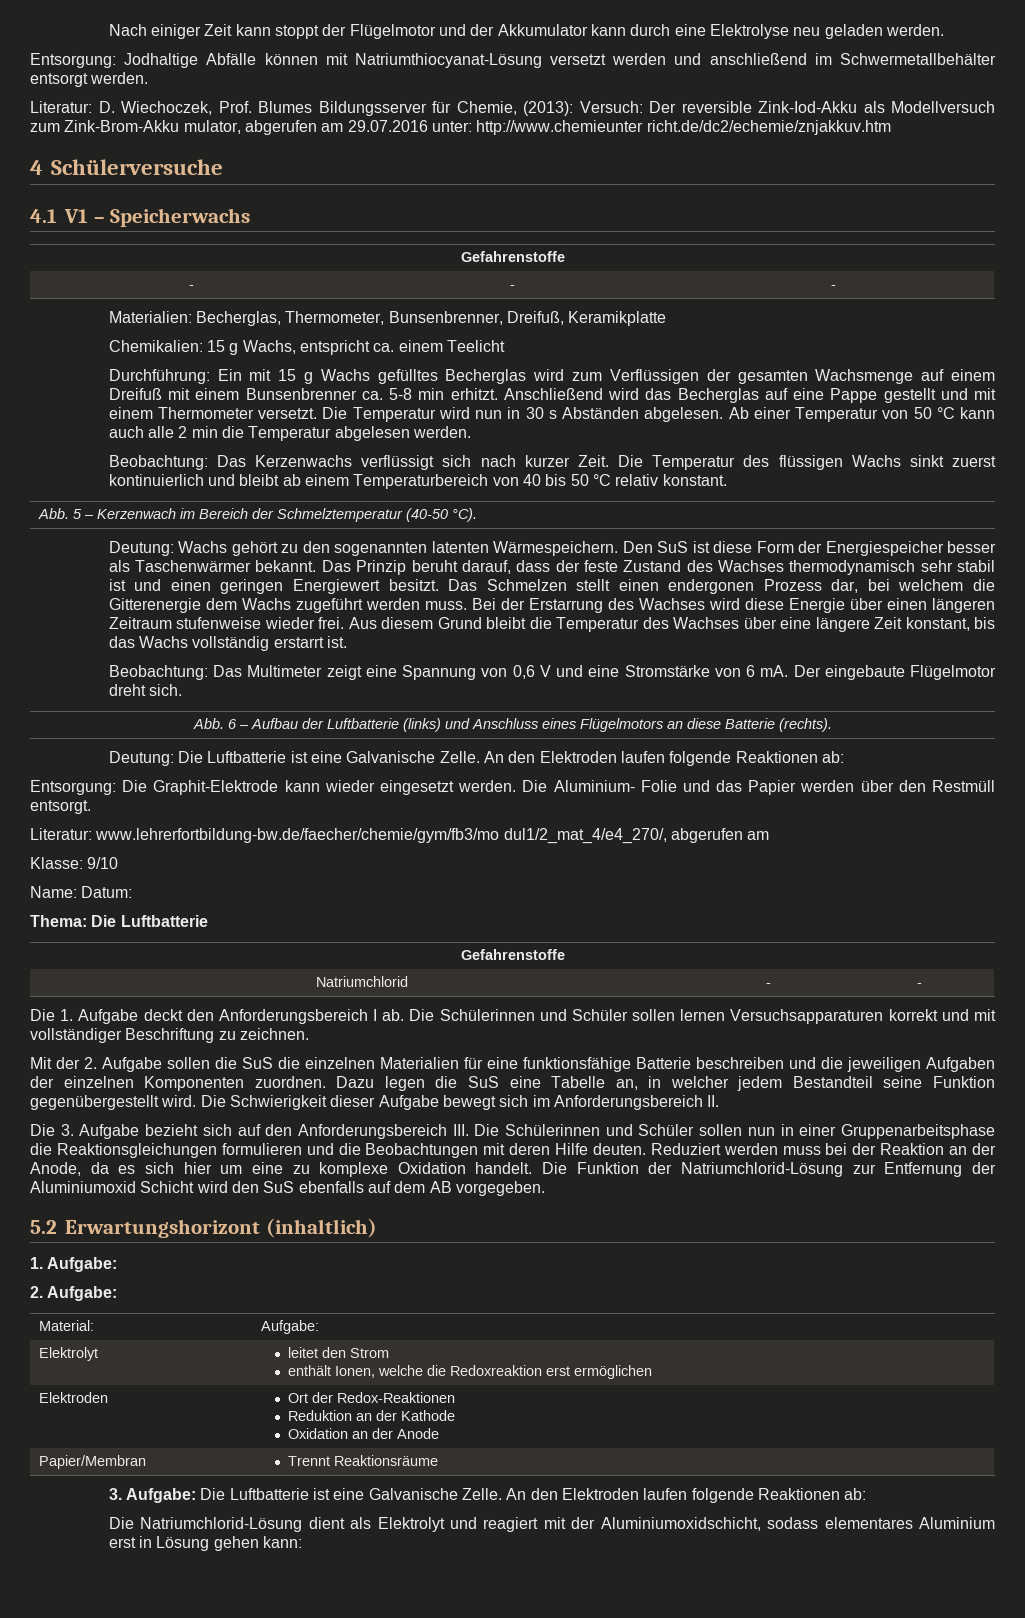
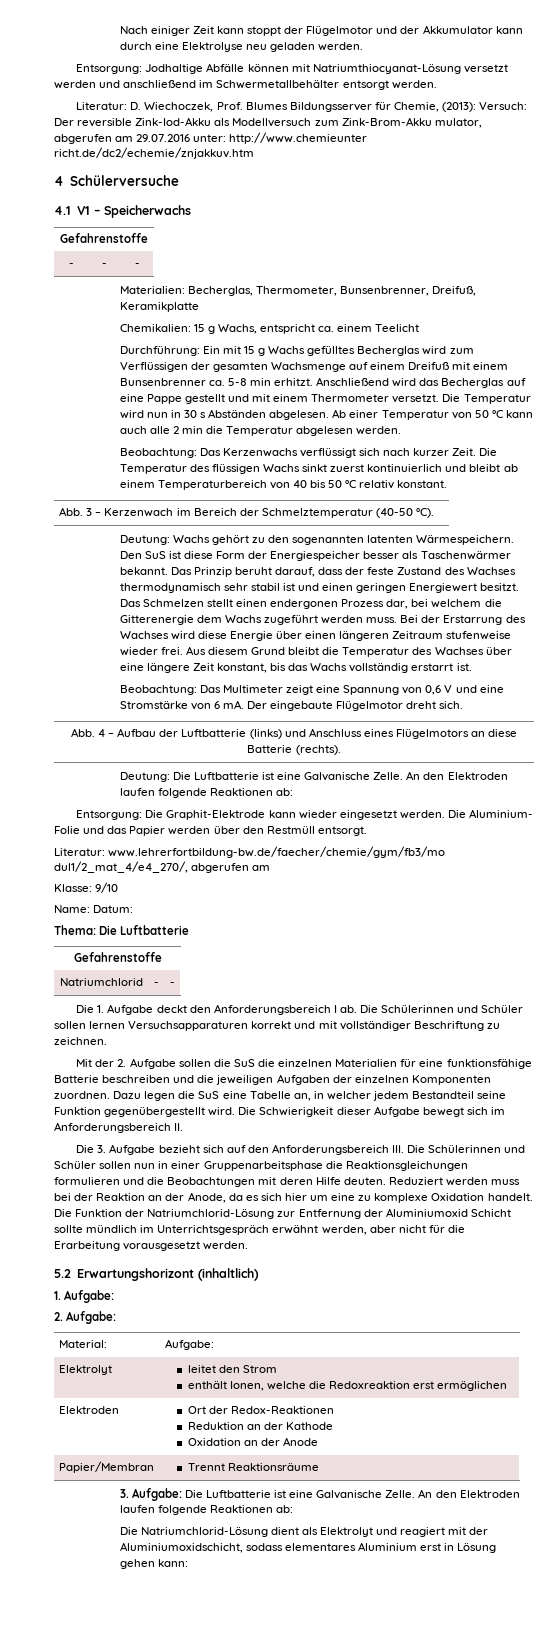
- Abb. 5 – Kerzenwach im Bereich der Schmelztemperatur (40-50 °C).
+ Abb. 3 – Kerzenwach im Bereich der Schmelztemperatur (40-50 °C).
- Abb. 6 – Aufbau der Luftbatterie (links) und Anschluss eines Flügelmotors an diese Batterie (rechts).
+ Abb. 4 – Aufbau der Luftbatterie (links) und Anschluss eines Flügelmotors an diese Batterie (rechts).
- Die Funktion der Natriumchlorid-Lösung zur Entfernung der Aluminiumoxid Schicht wird den SuS ebenfalls auf dem AB vorgegeben.
+ Die Funktion der Natriumchlorid-Lösung zur Entfernung der Aluminiumoxid Schicht sollte mündlich im Unterrichtsgespräch erwähnt werden, aber nicht für die Erarbeitung vorausgesetzt werden.

